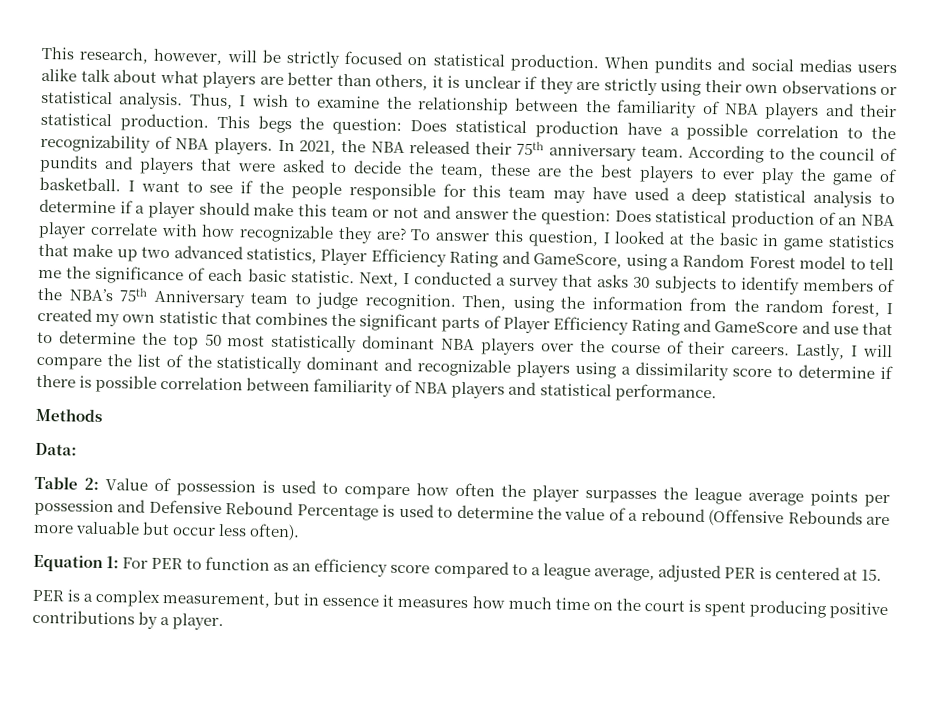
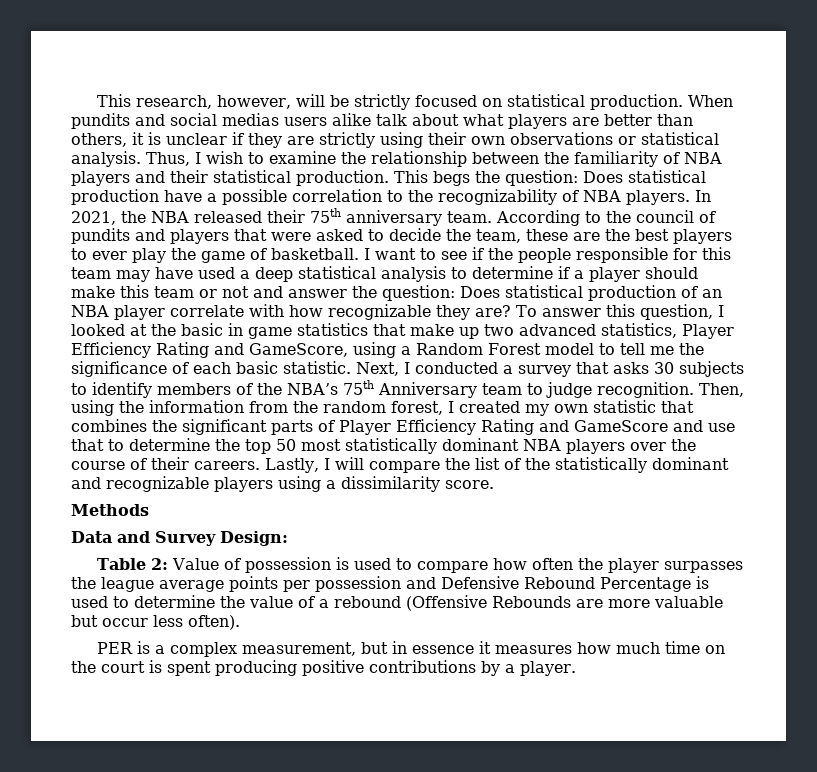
- Lastly, I will compare the list of the statistically dominant and recognizable players using a dissimilarity score to determine if there is possible correlation between familiarity of NBA players and statistical performance.
+ Lastly, I will compare the list of the statistically dominant and recognizable players using a dissimilarity score.
  Methods
- Data:
+ Data and Survey Design:
- Equation 1: For PER to function as an efficiency score compared to a league average, adjusted PER is centered at 15.

